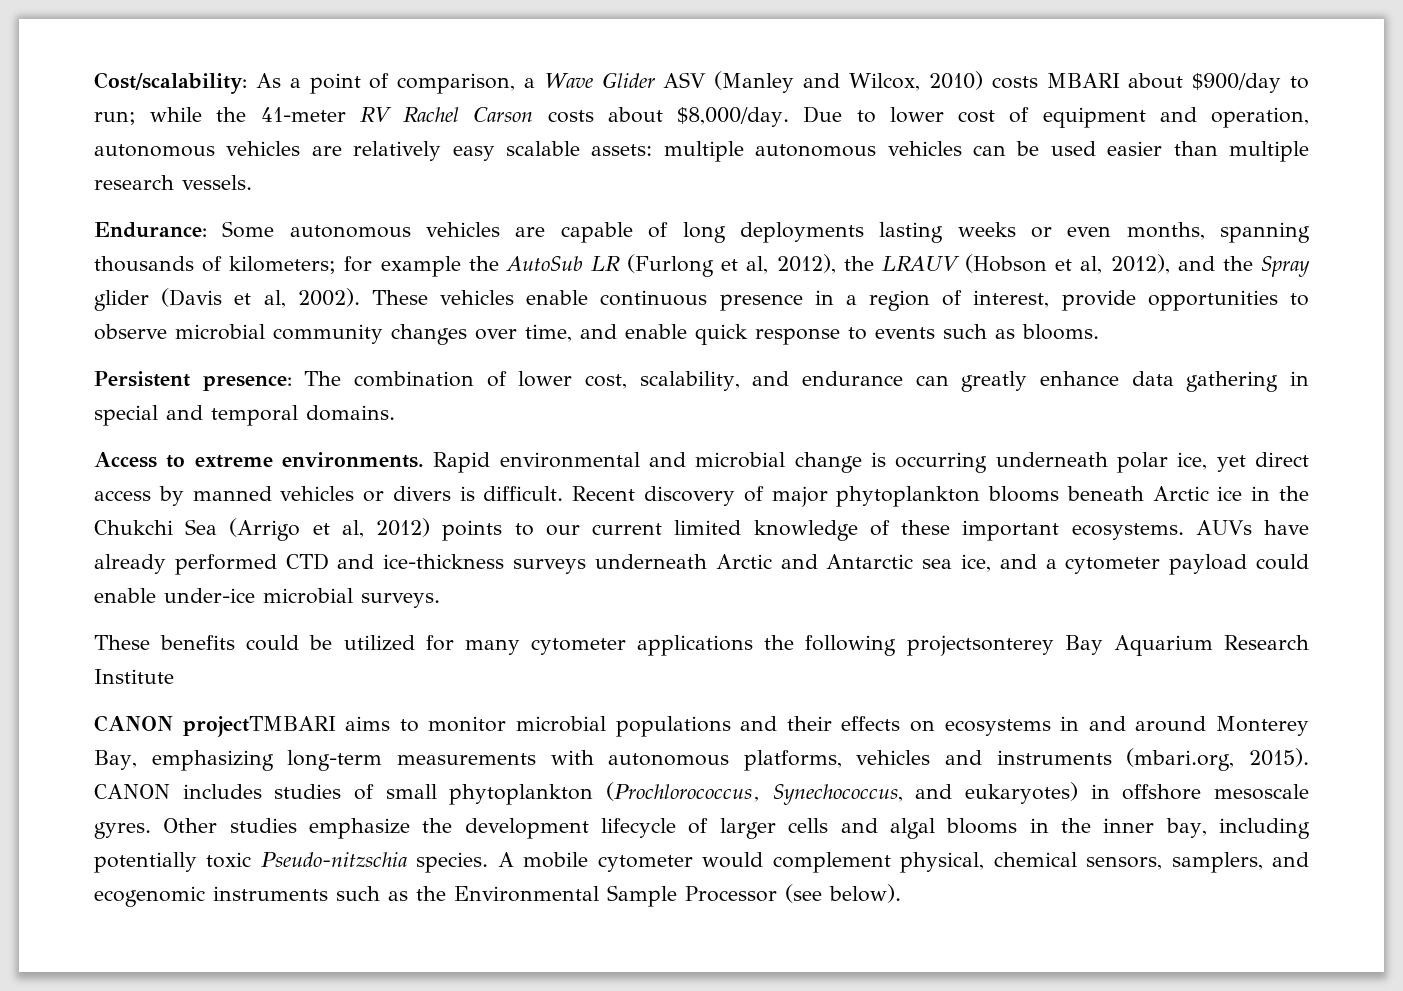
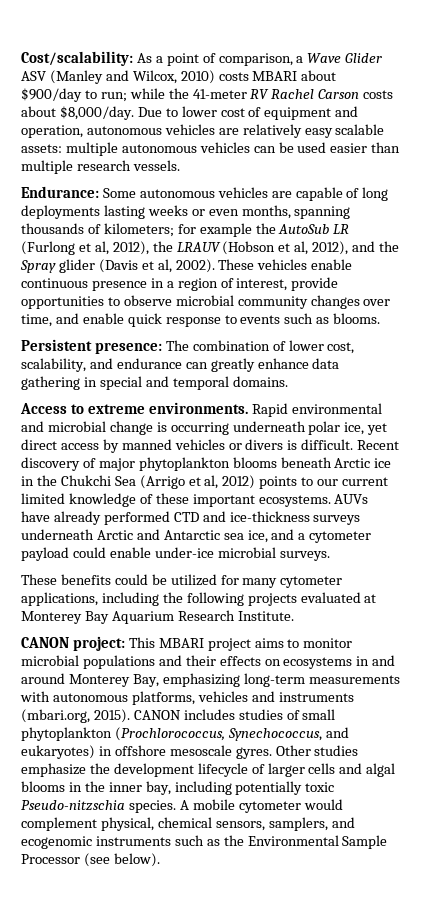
- These benefits could be utilized for many cytometer applications the following projectsonterey Bay Aquarium Research Institute
- CANON projectTMBARI aims to monitor microbial populations and their effects on ecosystems in and around Monterey Bay, emphasizing long-term measurements with autonomous platforms, vehicles and instruments (mbari.org, 2015).
+ These benefits could be utilized for many cytometer applications, including the following projects evaluated at Monterey Bay Aquarium Research Institute.
+ CANON project: This MBARI project aims to monitor microbial populations and their effects on ecosystems in and around Monterey Bay, emphasizing long-term measurements with autonomous platforms, vehicles and instruments (mbari.org, 2015).

